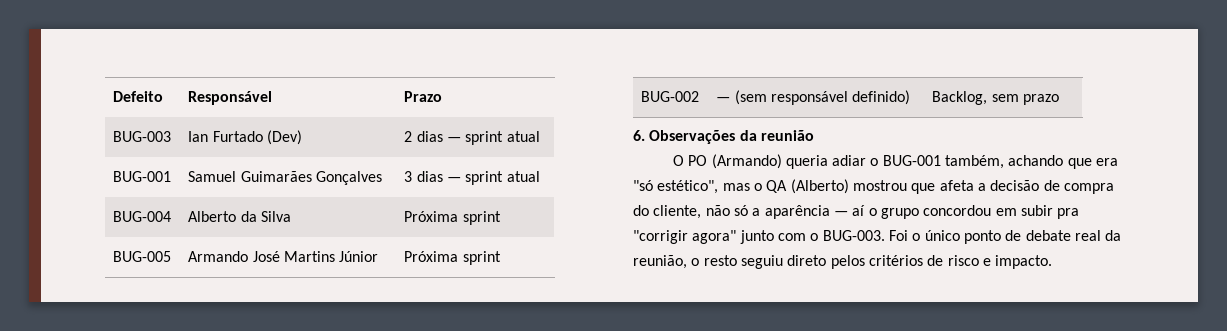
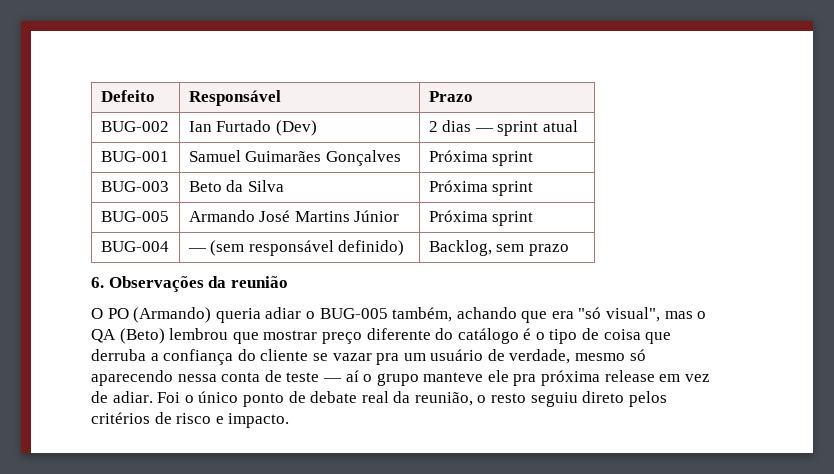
- BUG-003 | Ian Furtado (Dev) | 2 dias — sprint atual
+ BUG-002 | Ian Furtado (Dev) | 2 dias — sprint atual
- BUG-001 | Samuel Guimarães Gonçalves | 3 dias — sprint atual
- BUG-004 | Alberto da Silva | Próxima sprint
+ BUG-001 | Samuel Guimarães Gonçalves | Próxima sprint
+ BUG-003 | Beto da Silva | Próxima sprint
- BUG-002 | — (sem responsável definido) | Backlog, sem prazo
+ BUG-004 | — (sem responsável definido) | Backlog, sem prazo
- O PO (Armando) queria adiar o BUG-001 também, achando que era "só estético", mas o QA (Alberto) mostrou que afeta a decisão de compra do cliente, não só a aparência — aí o grupo concordou em subir pra "corrigir agora" junto com o BUG-003.
+ O PO (Armando) queria adiar o BUG-005 também, achando que era "só visual", mas o QA (Beto) lembrou que mostrar preço diferente do catálogo é o tipo de coisa que derruba a confiança do cliente se vazar pra um usuário de verdade, mesmo só aparecendo nessa conta de teste — aí o grupo manteve ele pra próxima release em vez de adiar.

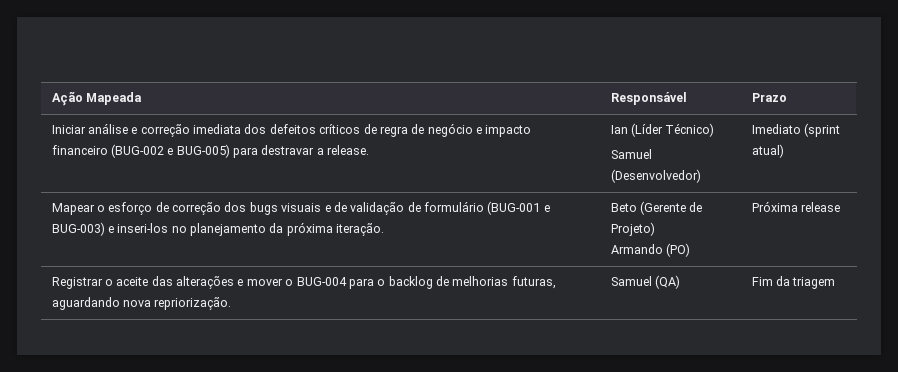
- Defeito | Responsável | Prazo
+ Ação Mapeada | Responsável | Prazo
- BUG-002 | Ian Furtado (Dev) | 2 dias — sprint atual
- BUG-001 | Samuel Guimarães Gonçalves | Próxima sprint
- BUG-003 | Beto da Silva | Próxima sprint
- BUG-005 | Armando José Martins Júnior | Próxima sprint
- BUG-004 | — (sem responsável definido) | Backlog, sem prazo
- 6. Observações da reunião
- O PO (Armando) queria adiar o BUG-005 também, achando que era "só visual", mas o QA (Beto) lembrou que mostrar preço diferente do catálogo é o tipo de coisa que derruba a confiança do cliente se vazar pra um usuário de verdade, mesmo só aparecendo nessa conta de teste — aí o grupo manteve ele pra próxima release em vez de adiar. Foi o único ponto de debate real da reunião, o resto seguiu direto pelos critérios de risco e impacto.
+ Iniciar análise e correção imediata dos defeitos críticos de regra de negócio e impacto financeiro (BUG-002 e BUG-005) para destravar a release. | Ian (Líder Técnico)
+ Samuel (Desenvolvedor) | Imediato (sprint atual)
+ Mapear o esforço de correção dos bugs visuais e de validação de formulário (BUG-001 e BUG-003) e inseri-los no planejamento da próxima iteração. | Beto (Gerente de Projeto)
+ Armando (PO) | Próxima release
+ Registrar o aceite das alterações e mover o BUG-004 para o backlog de melhorias futuras, aguardando nova repriorização. | Samuel (QA) | Fim da triagem

